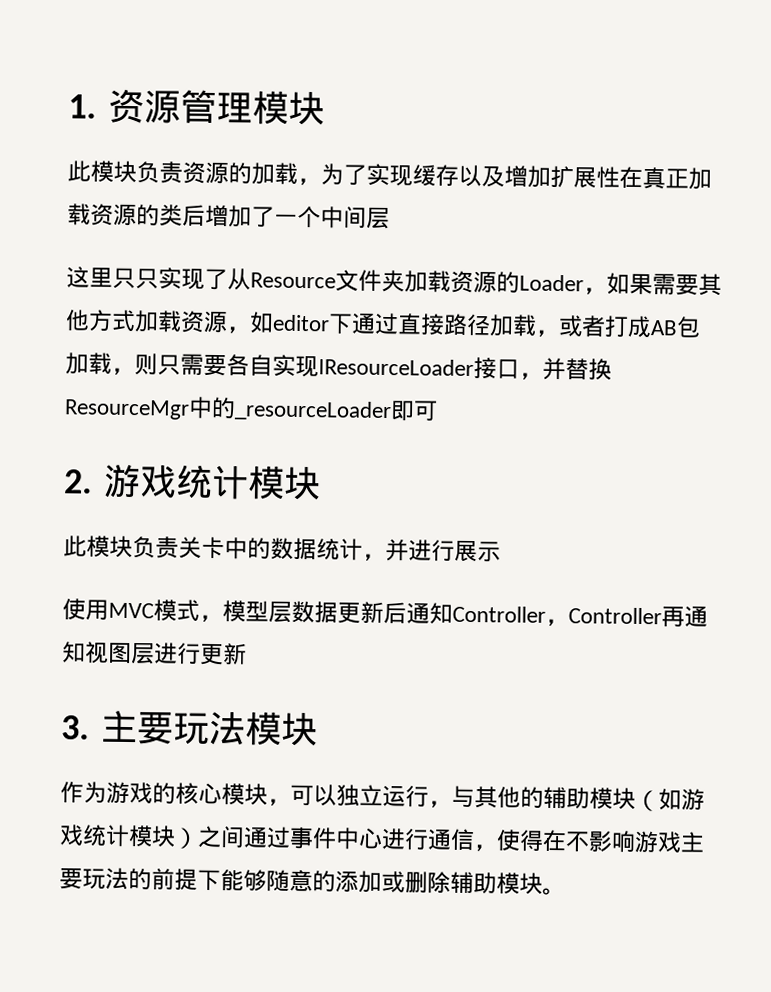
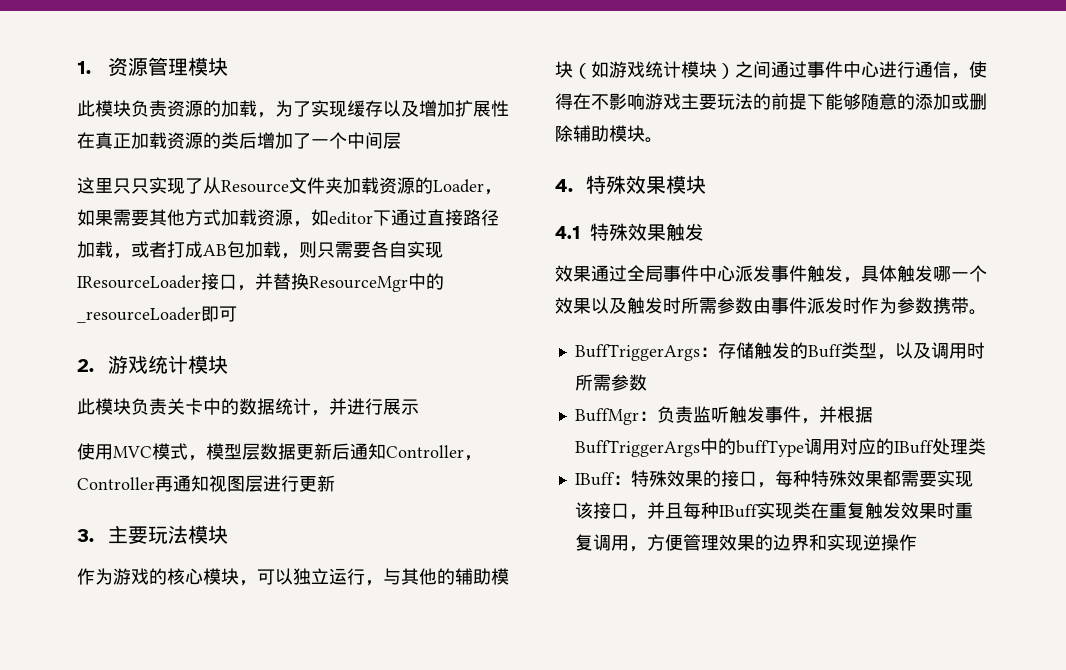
+ 4.特殊效果模块
+ 4.1特殊效果触发
+ 效果通过全局事件中心派发事件触发，具体触发哪一个效果以及触发时所需参数由事件派发时作为参数携带。
+ BuffTriggerArgs：存储触发的Buff类型，以及调用时所需参数
+ BuffMgr：负责监听触发事件，并根据BuffTriggerArgs中的buffType调用对应的IBuff处理类
+ IBuff：特殊效果的接口，每种特殊效果都需要实现该接口，并且每种IBuff实现类在重复触发效果时重复调用，方便管理效果的边界和实现逆操作

